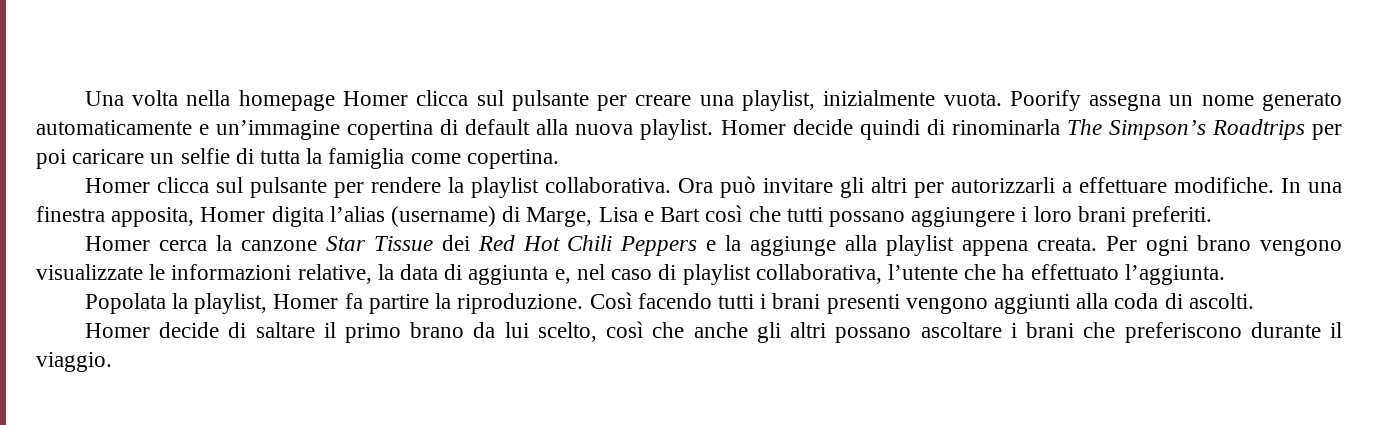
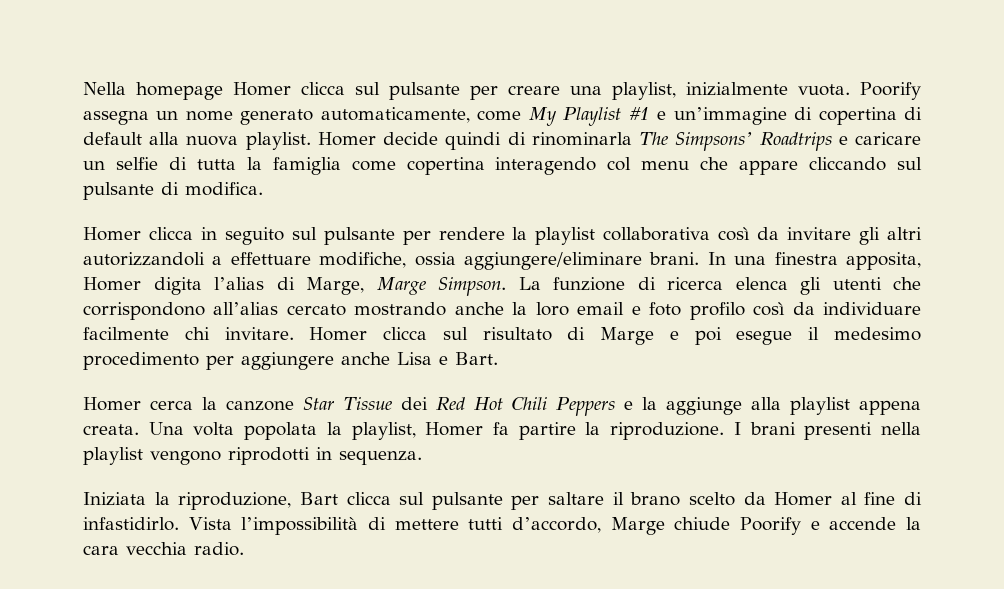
- Una volta nella homepage Homer clicca sul pulsante per creare una playlist, inizialmente vuota.
+ Nella homepage Homer clicca sul pulsante per creare una playlist, inizialmente vuota.
- Poorify assegna un nome generato automaticamente e un’immagine copertina di default alla nuova playlist.
+ Poorify assegna un nome generato automaticamente, come My Playlist #1 e un’immagine di copertina di default alla nuova playlist.
- Homer decide quindi di rinominarla The Simpson’s Roadtrips per poi caricare un selfie di tutta la famiglia come copertina.
- Homer clicca sul pulsante per rendere la playlist collaborativa. Ora può invitare gli altri per autorizzarli a effettuare modifiche.
+ Homer decide quindi di rinominarla The Simpsons’ Roadtrips e caricare un selfie di tutta la famiglia come copertina interagendo col menu che appare cliccando sul pulsante di modifica.
+ Homer clicca in seguito sul pulsante per rendere la playlist collaborativa così da invitare gli altri autorizzandoli a effettuare modifiche, ossia aggiungere/eliminare brani.
- In una finestra apposita, Homer digita l’alias (username) di Marge, Lisa e Bart così che tutti possano aggiungere i loro brani preferiti.
+ In una finestra apposita, Homer digita l’alias di Marge, Marge Simpson. La funzione di ricerca elenca gli utenti che corrispondono all’alias cercato mostrando anche la loro email e foto profilo così da individuare facilmente chi invitare. Homer clicca sul risultato di Marge e poi esegue il medesimo procedimento per aggiungere anche Lisa e Bart.
- Per ogni brano vengono visualizzate le informazioni relative, la data di aggiunta e, nel caso di playlist collaborativa, l’utente che ha effettuato l’aggiunta.
- Popolata la playlist, Homer fa partire la riproduzione.
+ Una volta popolata la playlist, Homer fa partire la riproduzione.
- Così facendo tutti i brani presenti vengono aggiunti alla coda di ascolti.
- Homer decide di saltare il primo brano da lui scelto, così che anche gli altri possano ascoltare i brani che preferiscono durante il viaggio.
+ I brani presenti nella playlist vengono riprodotti in sequenza.
+ Iniziata la riproduzione, Bart clicca sul pulsante per saltare il brano scelto da Homer al fine di infastidirlo. Vista l’impossibilità di mettere tutti d’accordo, Marge chiude Poorify e accende la cara vecchia radio.

